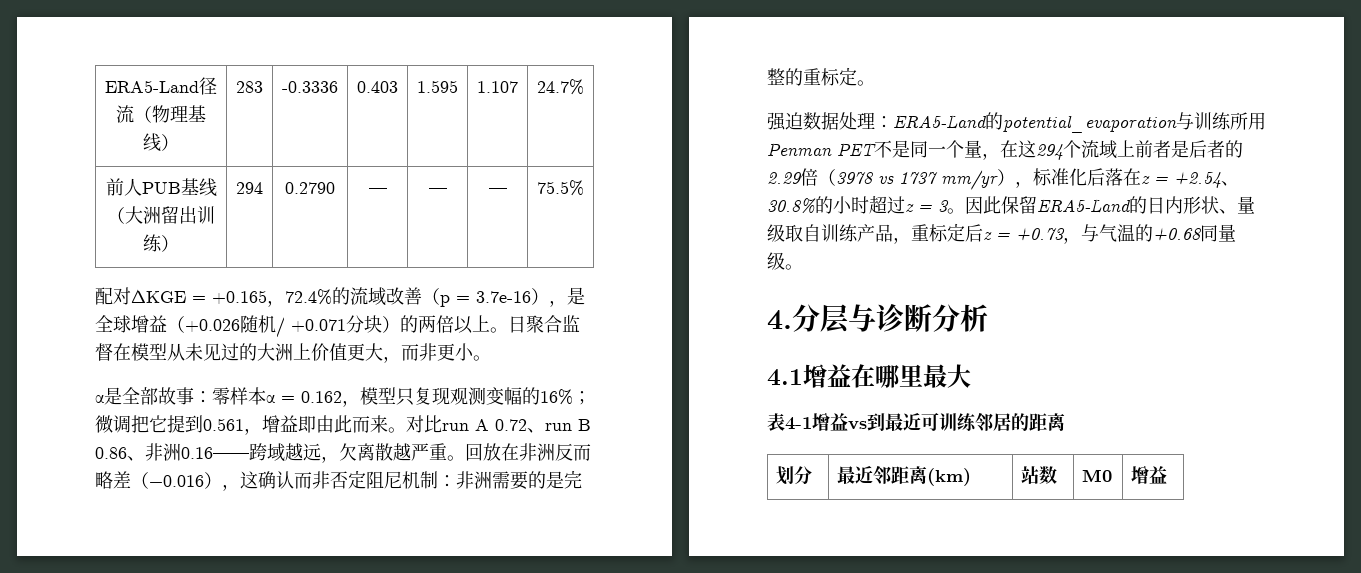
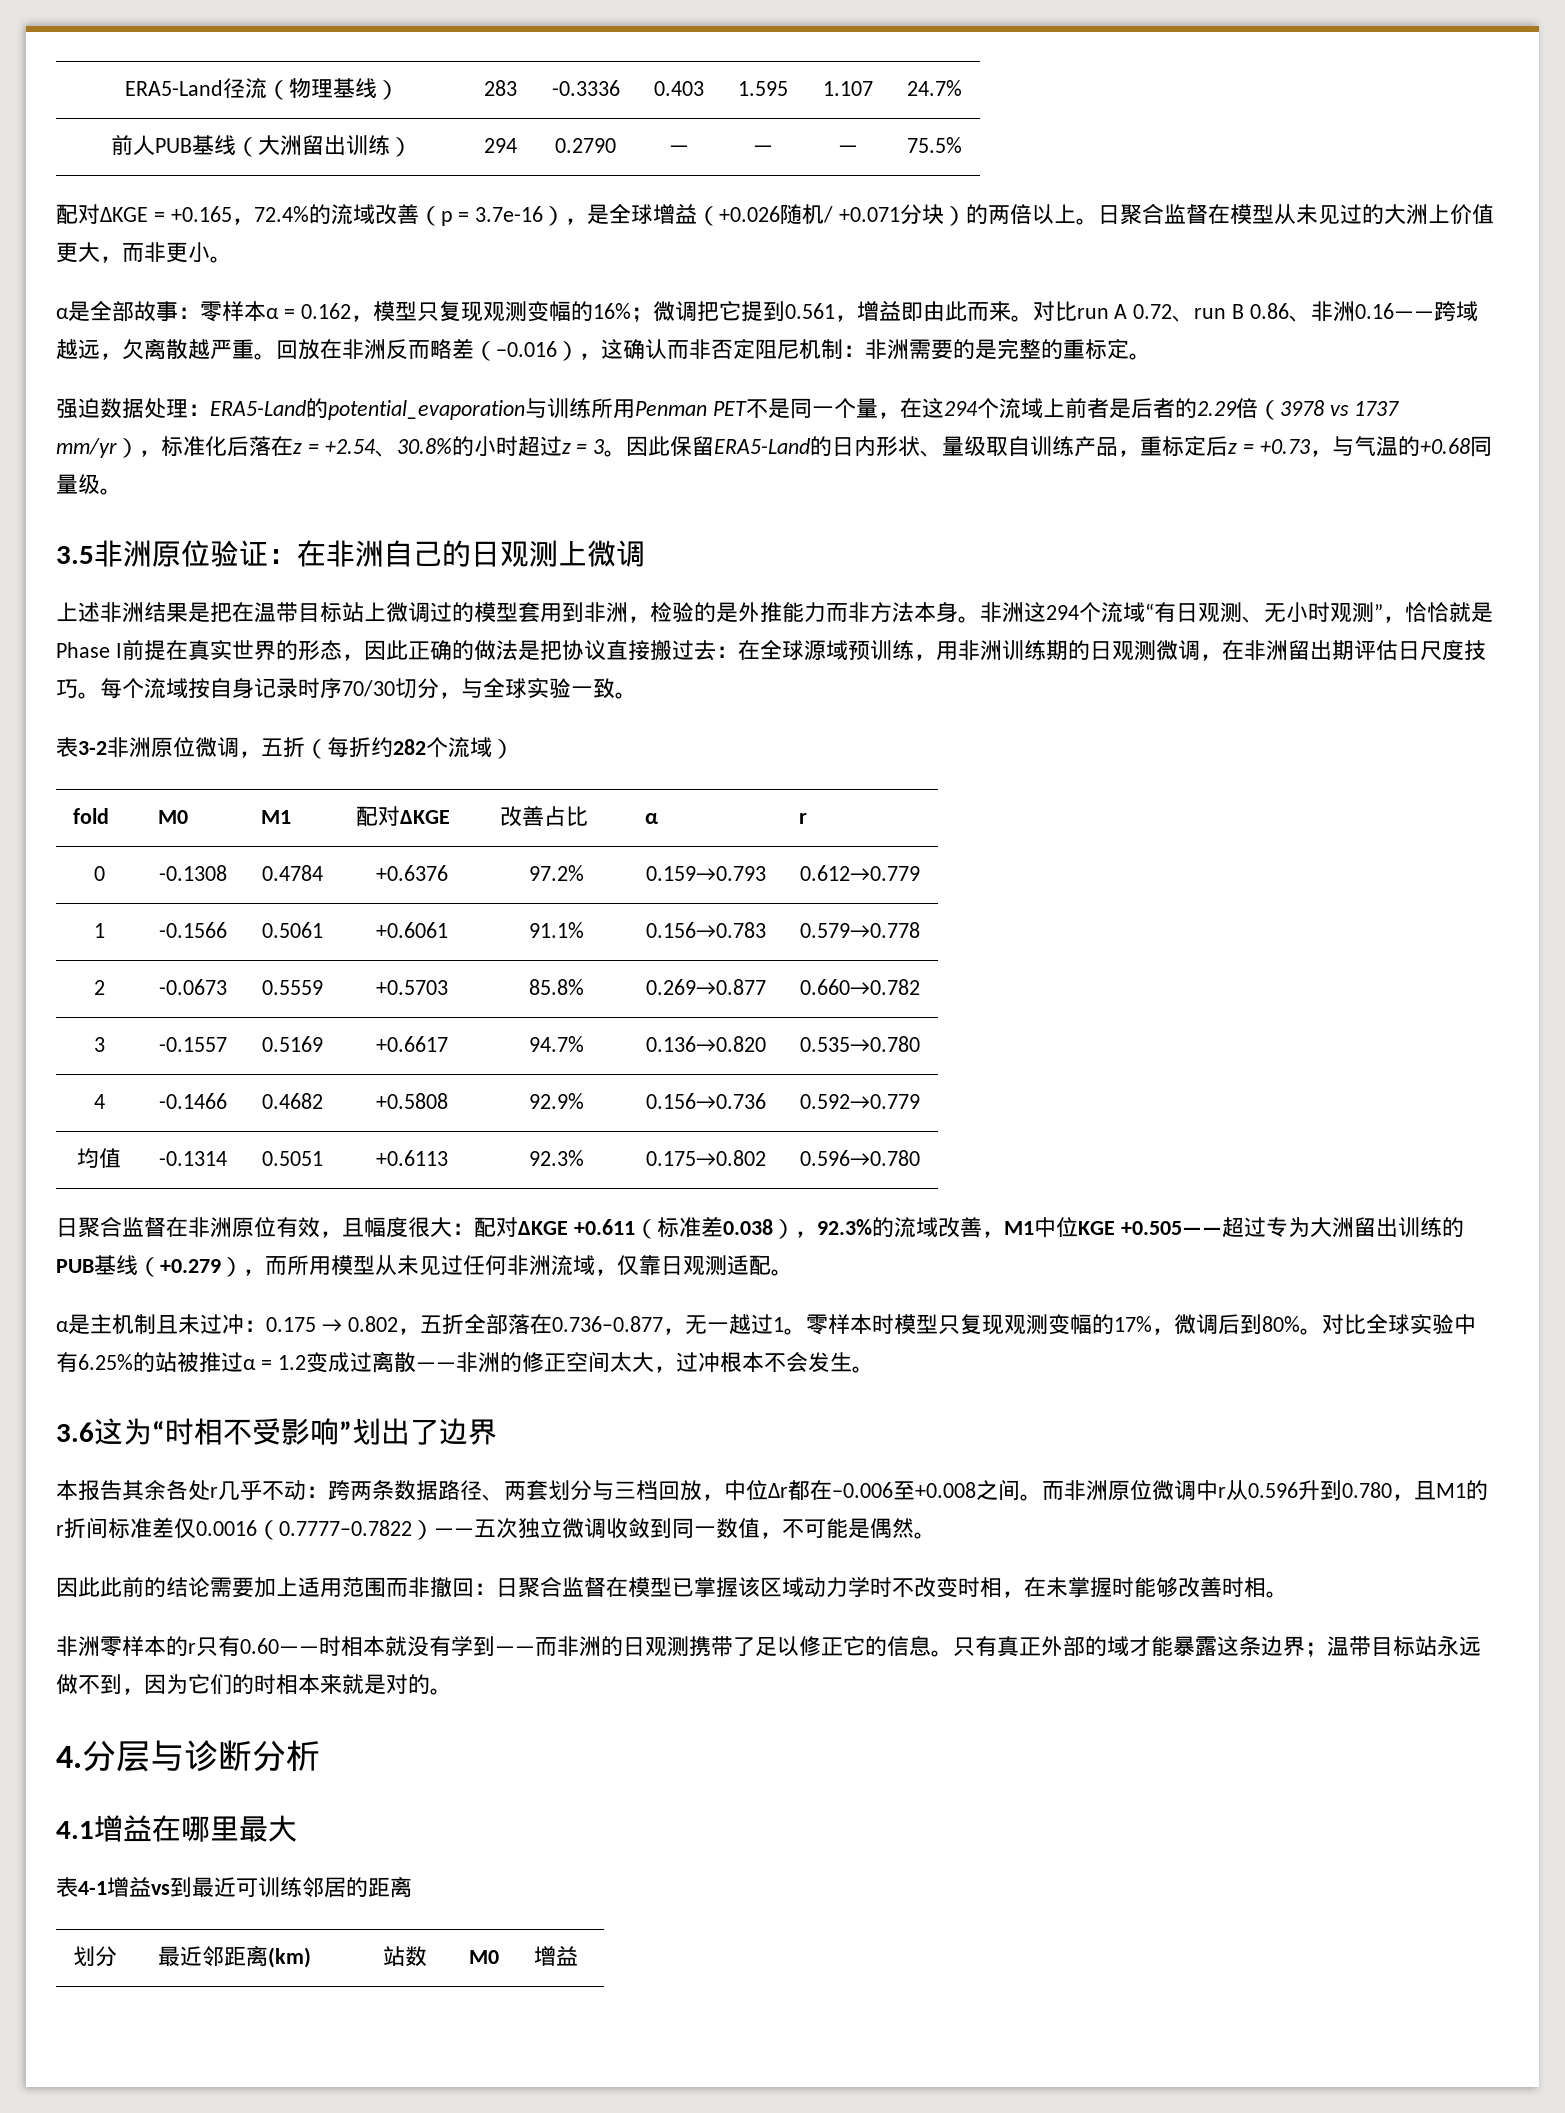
+ 3.5非洲原位验证：在非洲自己的日观测上微调
+ 上述非洲结果是把在温带目标站上微调过的模型套用到非洲，检验的是外推能力而非方法本身。非洲这294个流域“有日观测、无小时观测”，恰恰就是Phase I前提在真实世界的形态，因此正确的做法是把协议直接搬过去：在全球源域预训练，用非洲训练期的日观测微调，在非洲留出期评估日尺度技巧。每个流域按自身记录时序70/30切分，与全球实验一致。
+ 表3-2非洲原位微调，五折（每折约282个流域）
+ fold | M0 | M1 | 配对ΔKGE | 改善占比 | α | r
+ 0 | -0.1308 | 0.4784 | +0.6376 | 97.2% | 0.159→0.793 | 0.612→0.779
+ 1 | -0.1566 | 0.5061 | +0.6061 | 91.1% | 0.156→0.783 | 0.579→0.778
+ 2 | -0.0673 | 0.5559 | +0.5703 | 85.8% | 0.269→0.877 | 0.660→0.782
+ 3 | -0.1557 | 0.5169 | +0.6617 | 94.7% | 0.136→0.820 | 0.535→0.780
+ 4 | -0.1466 | 0.4682 | +0.5808 | 92.9% | 0.156→0.736 | 0.592→0.779
+ 均值 | -0.1314 | 0.5051 | +0.6113 | 92.3% | 0.175→0.802 | 0.596→0.780
+ 日聚合监督在非洲原位有效，且幅度很大：配对ΔKGE +0.611（标准差0.038），92.3%的流域改善，M1中位KGE +0.505——超过专为大洲留出训练的PUB基线（+0.279），而所用模型从未见过任何非洲流域，仅靠日观测适配。
+ α是主机制且未过冲：0.175 → 0.802，五折全部落在0.736–0.877，无一越过1。零样本时模型只复现观测变幅的17%，微调后到80%。对比全球实验中有6.25%的站被推过α = 1.2变成过离散——非洲的修正空间太大，过冲根本不会发生。
+ 3.6这为“时相不受影响”划出了边界
+ 本报告其余各处r几乎不动：跨两条数据路径、两套划分与三档回放，中位Δr都在−0.006至+0.008之间。而非洲原位微调中r从0.596升到0.780，且M1的r折间标准差仅0.0016（0.7777–0.7822）——五次独立微调收敛到同一数值，不可能是偶然。
+ 因此此前的结论需要加上适用范围而非撤回：日聚合监督在模型已掌握该区域动力学时不改变时相，在未掌握时能够改善时相。
+ 非洲零样本的r只有0.60——时相本就没有学到——而非洲的日观测携带了足以修正它的信息。只有真正外部的域才能暴露这条边界；温带目标站永远做不到，因为它们的时相本来就是对的。

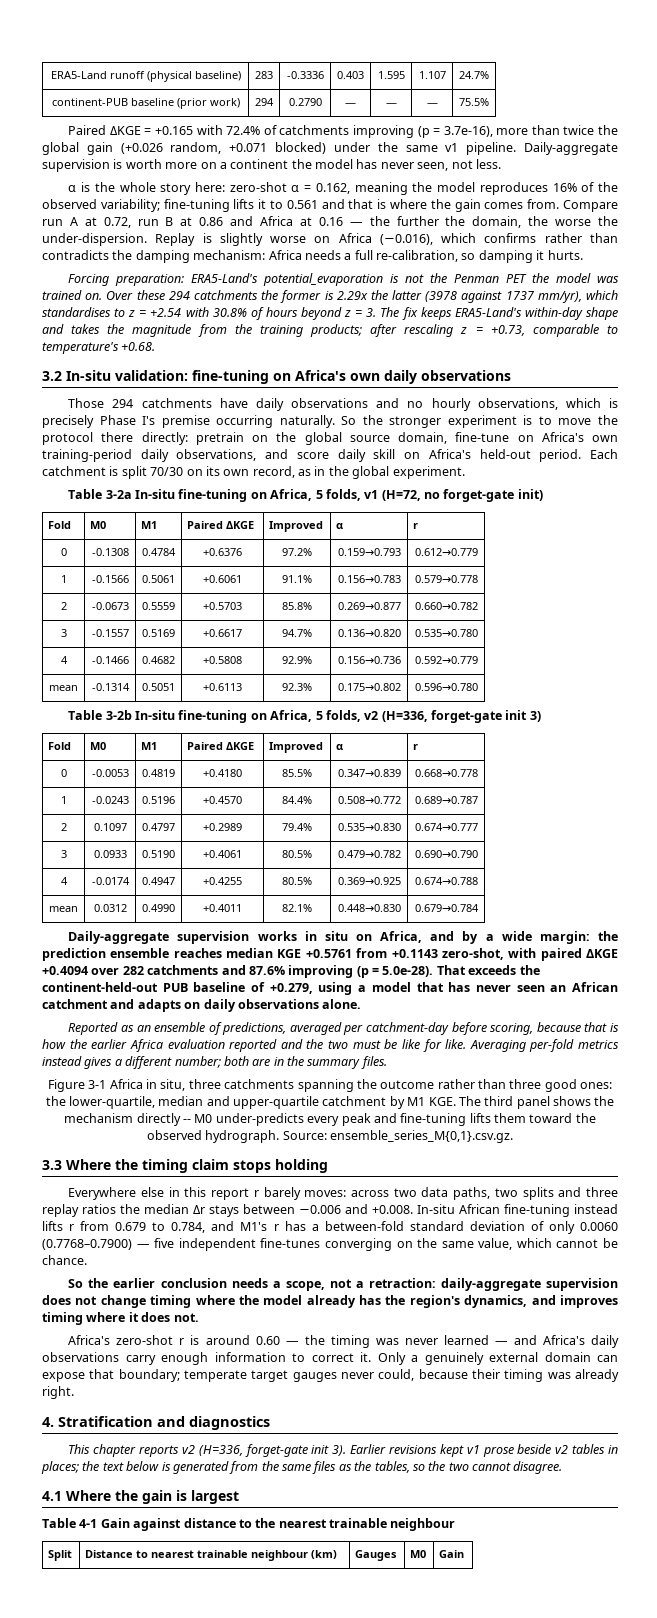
- ERA5-Land径流（物理基线） | 283 | -0.3336 | 0.403 | 1.595 | 1.107 | 24.7%
+ ERA5-Land runoff (physical baseline) | 283 | -0.3336 | 0.403 | 1.595 | 1.107 | 24.7%
- 前人PUB基线（大洲留出训练） | 294 | 0.2790 | — | — | — | 75.5%
+ continent-PUB baseline (prior work) | 294 | 0.2790 | — | — | — | 75.5%
- 配对ΔKGE = +0.165，72.4%的流域改善（p = 3.7e-16），是全球增益（+0.026随机/ +0.071分块）的两倍以上。日聚合监督在模型从未见过的大洲上价值更大，而非更小。
- α是全部故事：零样本α = 0.162，模型只复现观测变幅的16%；微调把它提到0.561，增益即由此而来。对比run A 0.72、run B 0.86、非洲0.16——跨域越远，欠离散越严重。回放在非洲反而略差（−0.016），这确认而非否定阻尼机制：非洲需要的是完整的重标定。
- 强迫数据处理：ERA5-Land的potential_evaporation与训练所用Penman PET不是同一个量，在这294个流域上前者是后者的2.29倍（3978 vs 1737 mm/yr），标准化后落在z = +2.54、30.8%的小时超过z = 3。因此保留ERA5-Land的日内形状、量级取自训练产品，重标定后z = +0.73，与气温的+0.68同量级。
- 3.5非洲原位验证：在非洲自己的日观测上微调
- 上述非洲结果是把在温带目标站上微调过的模型套用到非洲，检验的是外推能力而非方法本身。非洲这294个流域“有日观测、无小时观测”，恰恰就是Phase I前提在真实世界的形态，因此正确的做法是把协议直接搬过去：在全球源域预训练，用非洲训练期的日观测微调，在非洲留出期评估日尺度技巧。每个流域按自身记录时序70/30切分，与全球实验一致。
- 表3-2非洲原位微调，五折（每折约282个流域）
- fold | M0 | M1 | 配对ΔKGE | 改善占比 | α | r
+ Paired ΔKGE = +0.165 with 72.4% of catchments improving (p = 3.7e-16), more than twice the global gain (+0.026 random, +0.071 blocked) under the same v1 pipeline. Daily-aggregate supervision is worth more on a continent the model has never seen, not less.
+ α is the whole story here: zero-shot α = 0.162, meaning the model reproduces 16% of the observed variability; fine-tuning lifts it to 0.561 and that is where the gain comes from. Compare run A at 0.72, run B at 0.86 and Africa at 0.16 — the further the domain, the worse the under-dispersion. Replay is slightly worse on Africa (−0.016), which confirms rather than contradicts the damping mechanism: Africa needs a full re-calibration, so damping it hurts.
+ Forcing preparation: ERA5-Land's potential_evaporation is not the Penman PET the model was trained on. Over these 294 catchments the former is 2.29x the latter (3978 against 1737 mm/yr), which standardises to z = +2.54 with 30.8% of hours beyond z = 3. The fix keeps ERA5-Land's within-day shape and takes the magnitude from the training products; after rescaling z = +0.73, comparable to temperature's +0.68.
+ 3.2 In-situ validation: fine-tuning on Africa's own daily observations
+ Those 294 catchments have daily observations and no hourly observations, which is precisely Phase I's premise occurring naturally. So the stronger experiment is to move the protocol there directly: pretrain on the global source domain, fine-tune on Africa's own training-period daily observations, and score daily skill on Africa's held-out period. Each catchment is split 70/30 on its own record, as in the global experiment.
+ Table 3-2a In-situ fine-tuning on Africa, 5 folds, v1 (H=72, no forget-gate init)
+ Fold | M0 | M1 | Paired ΔKGE | Improved | α | r
- 均值 | -0.1314 | 0.5051 | +0.6113 | 92.3% | 0.175→0.802 | 0.596→0.780
+ mean | -0.1314 | 0.5051 | +0.6113 | 92.3% | 0.175→0.802 | 0.596→0.780
- 日聚合监督在非洲原位有效，且幅度很大：配对ΔKGE +0.611（标准差0.038），92.3%的流域改善，M1中位KGE +0.505——超过专为大洲留出训练的PUB基线（+0.279），而所用模型从未见过任何非洲流域，仅靠日观测适配。
- α是主机制且未过冲：0.175 → 0.802，五折全部落在0.736–0.877，无一越过1。零样本时模型只复现观测变幅的17%，微调后到80%。对比全球实验中有6.25%的站被推过α = 1.2变成过离散——非洲的修正空间太大，过冲根本不会发生。
- 3.6这为“时相不受影响”划出了边界
- 本报告其余各处r几乎不动：跨两条数据路径、两套划分与三档回放，中位Δr都在−0.006至+0.008之间。而非洲原位微调中r从0.596升到0.780，且M1的r折间标准差仅0.0016（0.7777–0.7822）——五次独立微调收敛到同一数值，不可能是偶然。
- 因此此前的结论需要加上适用范围而非撤回：日聚合监督在模型已掌握该区域动力学时不改变时相，在未掌握时能够改善时相。
- 非洲零样本的r只有0.60——时相本就没有学到——而非洲的日观测携带了足以修正它的信息。只有真正外部的域才能暴露这条边界；温带目标站永远做不到，因为它们的时相本来就是对的。
- 4.分层与诊断分析
- 4.1增益在哪里最大
- 表4-1增益vs到最近可训练邻居的距离
- 划分 | 最近邻距离(km) | 站数 | M0 | 增益
+ Table 3-2b In-situ fine-tuning on Africa, 5 folds, v2 (H=336, forget-gate init 3)
+ Fold | M0 | M1 | Paired ΔKGE | Improved | α | r
+ 0 | -0.0053 | 0.4819 | +0.4180 | 85.5% | 0.347→0.839 | 0.668→0.778
+ 1 | -0.0243 | 0.5196 | +0.4570 | 84.4% | 0.508→0.772 | 0.689→0.787
+ 2 | 0.1097 | 0.4797 | +0.2989 | 79.4% | 0.535→0.830 | 0.674→0.777
+ 3 | 0.0933 | 0.5190 | +0.4061 | 80.5% | 0.479→0.782 | 0.690→0.790
+ 4 | -0.0174 | 0.4947 | +0.4255 | 80.5% | 0.369→0.925 | 0.674→0.788
+ mean | 0.0312 | 0.4990 | +0.4011 | 82.1% | 0.448→0.830 | 0.679→0.784
+ Daily-aggregate supervision works in situ on Africa, and by a wide margin: the prediction ensemble reaches median KGE +0.5761 from +0.1143 zero-shot, with paired ΔKGE +0.4094 over 282 catchments and 87.6% improving (p = 5.0e-28). That exceeds the continent-held-out PUB baseline of +0.279, using a model that has never seen an African catchment and adapts on daily observations alone.
+ Reported as an ensemble of predictions, averaged per catchment-day before scoring, because that is how the earlier Africa evaluation reported and the two must be like for like. Averaging per-fold metrics instead gives a different number; both are in the summary files.
+ Figure 3-1 Africa in situ, three catchments spanning the outcome rather than three good ones: the lower-quartile, median and upper-quartile catchment by M1 KGE. The third panel shows the mechanism directly -- M0 under-predicts every peak and fine-tuning lifts them toward the observed hydrograph. Source: ensemble_series_M{0,1}.csv.gz.
+ 3.3 Where the timing claim stops holding
+ Everywhere else in this report r barely moves: across two data paths, two splits and three replay ratios the median Δr stays between −0.006 and +0.008. In-situ African fine-tuning instead lifts r from 0.679 to 0.784, and M1's r has a between-fold standard deviation of only 0.0060 (0.7768–0.7900) — five independent fine-tunes converging on the same value, which cannot be chance.
+ So the earlier conclusion needs a scope, not a retraction: daily-aggregate supervision does not change timing where the model already has the region's dynamics, and improves timing where it does not.
+ Africa's zero-shot r is around 0.60 — the timing was never learned — and Africa's daily observations carry enough information to correct it. Only a genuinely external domain can expose that boundary; temperate target gauges never could, because their timing was already right.
+ 4. Stratification and diagnostics
+ This chapter reports v2 (H=336, forget-gate init 3). Earlier revisions kept v1 prose beside v2 tables in places; the text below is generated from the same files as the tables, so the two cannot disagree.
+ 4.1 Where the gain is largest
+ Table 4-1 Gain against distance to the nearest trainable neighbour
+ Split | Distance to nearest trainable neighbour (km) | Gauges | M0 | Gain

